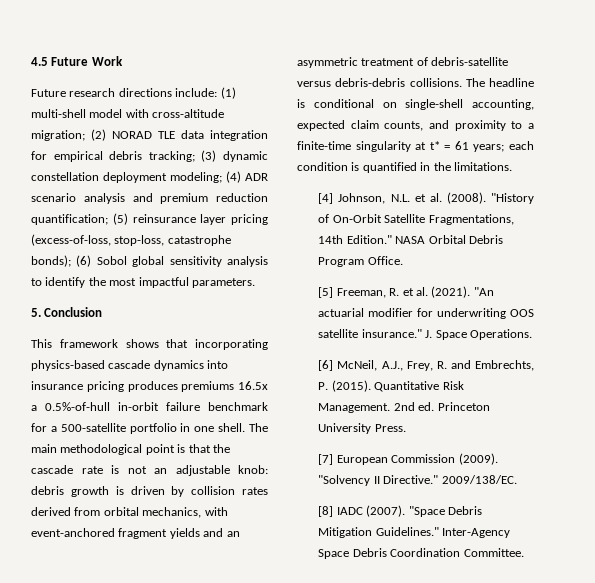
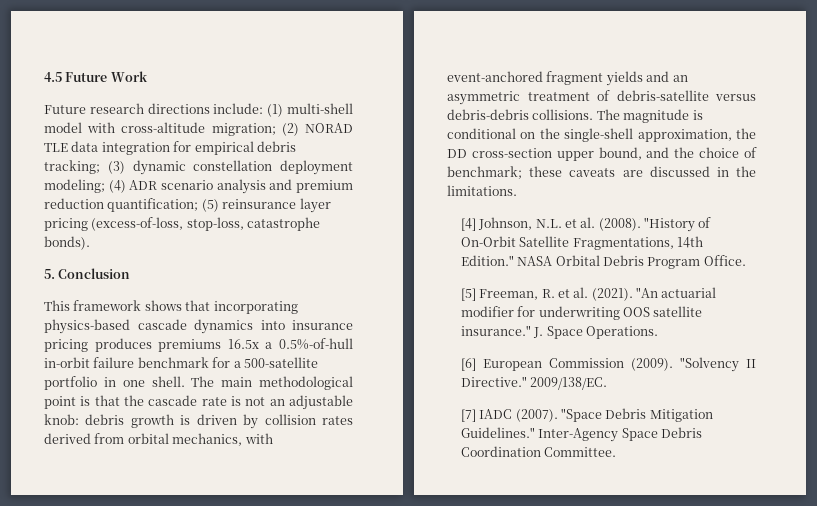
- Future research directions include: (1) multi-shell model with cross-altitude migration; (2) NORAD TLE data integration for empirical debris tracking; (3) dynamic constellation deployment modeling; (4) ADR scenario analysis and premium reduction quantification; (5) reinsurance layer pricing (excess-of-loss, stop-loss, catastrophe bonds); (6) Sobol global sensitivity analysis to identify the most impactful parameters.
+ Future research directions include: (1) multi-shell model with cross-altitude migration; (2) NORAD TLE data integration for empirical debris tracking; (3) dynamic constellation deployment modeling; (4) ADR scenario analysis and premium reduction quantification; (5) reinsurance layer pricing (excess-of-loss, stop-loss, catastrophe bonds).
- The headline is conditional on single-shell accounting, expected claim counts, and proximity to a finite-time singularity at t* = 61 years; each condition is quantified in the limitations.
+ The magnitude is conditional on the single-shell approximation, the DD cross-section upper bound, and the choice of benchmark; these caveats are discussed in the limitations.
- [6] McNeil, A.J., Frey, R. and Embrechts, P. (2015). Quantitative Risk Management. 2nd ed. Princeton University Press.
- [7] European Commission (2009).
+ [6] European Commission (2009).
- [8] IADC (2007).
+ [7] IADC (2007).

